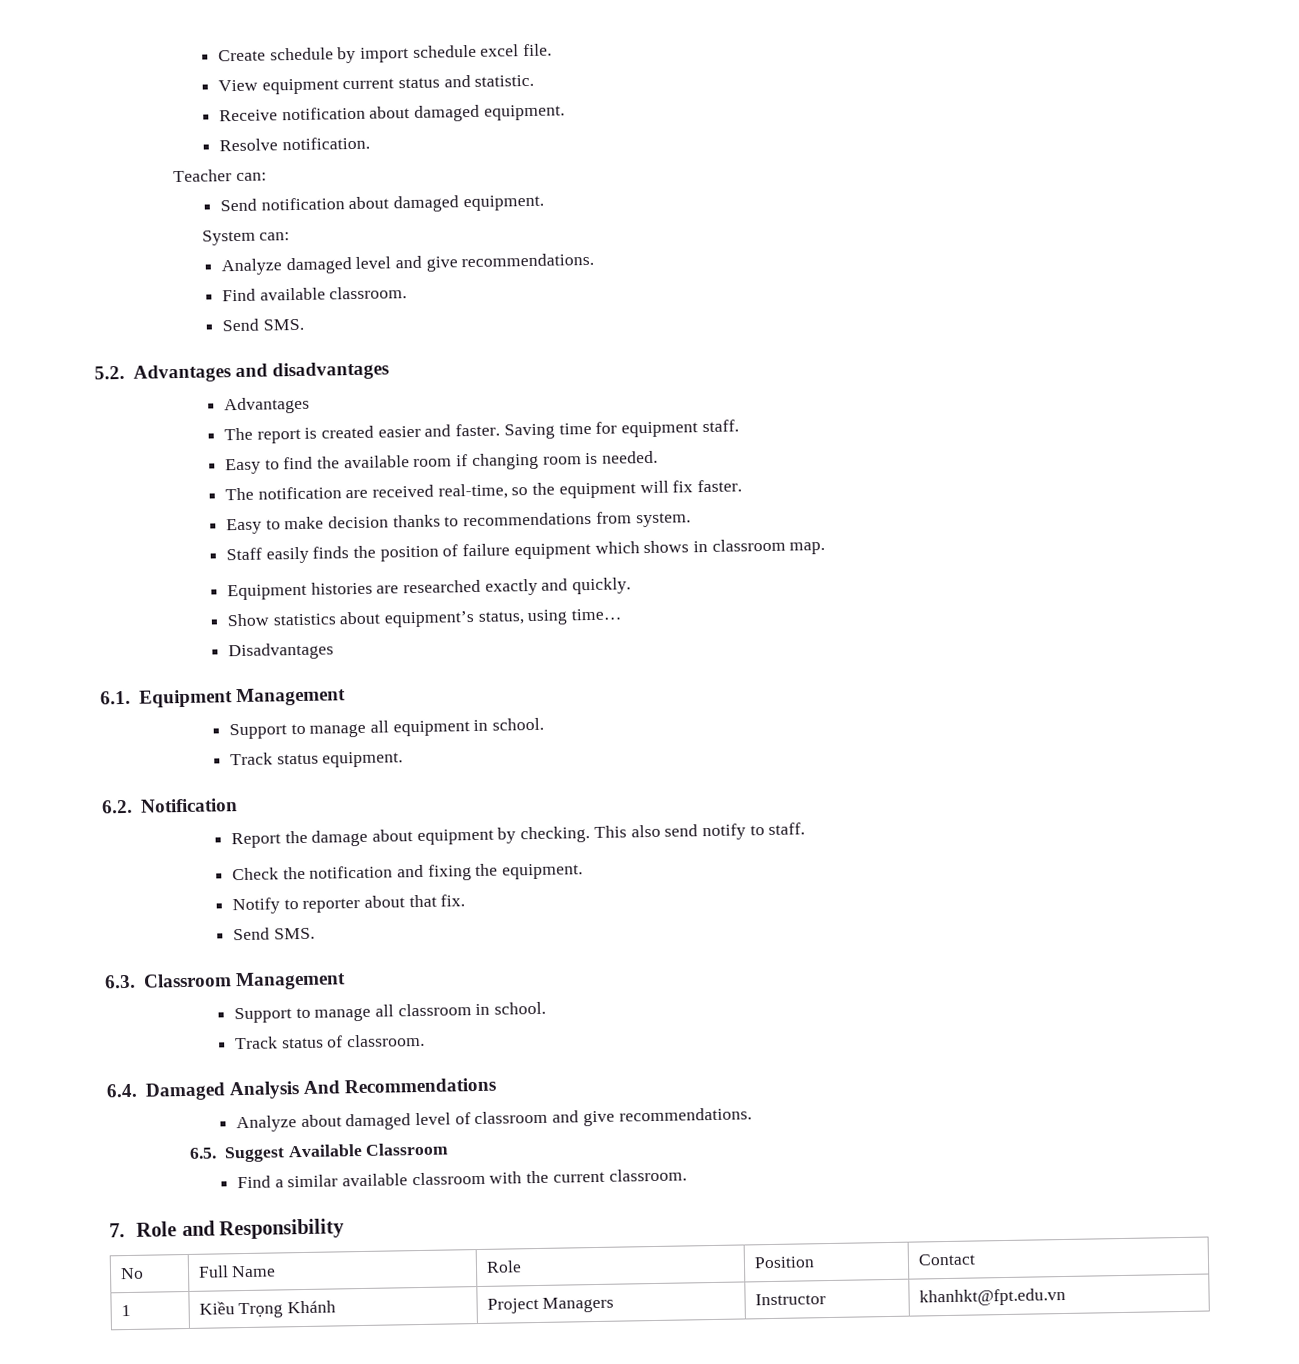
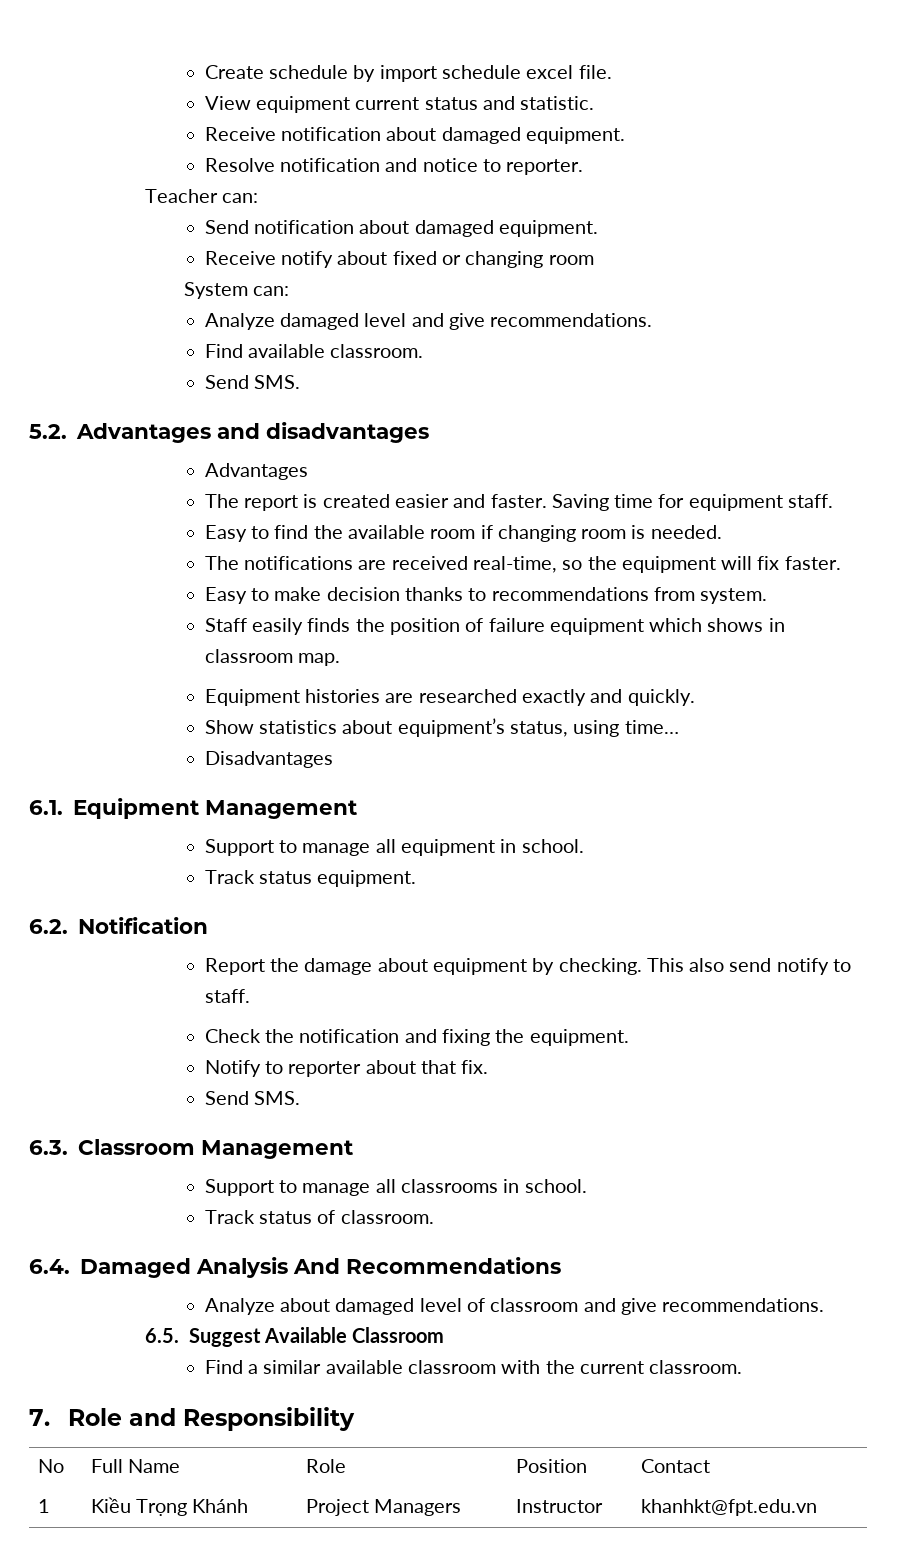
- Resolve notification.
+ Resolve notification and notice to reporter.
+ Receive notify about fixed or changing room
- The notification are received real-time, so the equipment will fix faster.
+ The notifications are received real-time, so the equipment will fix faster.
- Support to manage all classroom in school.
+ Support to manage all classrooms in school.

